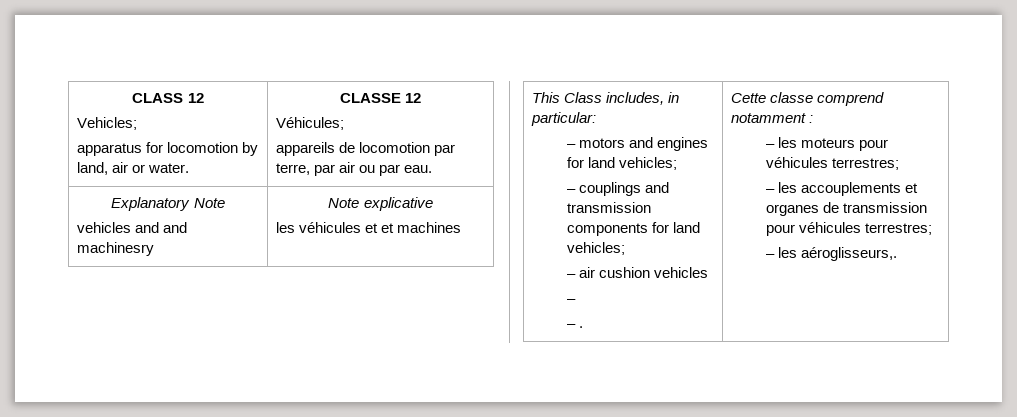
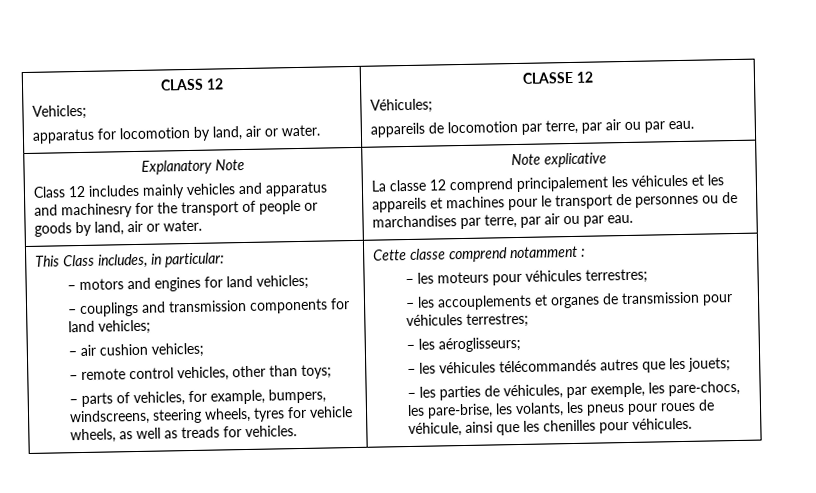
- vehicles and and machinesry | Note explicative
- les véhicules et et machines
+ Class 12 includes mainly vehicles and apparatus and machinesry for the transport of people or goods by land, air or water. | Note explicative
+ La classe 12 comprend principalement les véhicules et les appareils et machines pour le transport de personnes ou de marchandises par terre, par air ou par eau.
- – air cushion vehicles
- –
- – .
+ – air cushion vehicles;
+ – remote control vehicles, other than toys;
+ – parts of vehicles, for example, bumpers, windscreens, steering wheels, tyres for vehicle wheels, as well as treads for vehicles.
- – les aéroglisseurs,.
+ – les aéroglisseurs;
+ – les véhicules télécommandés autres que les jouets;
+ – les parties de véhicules, par exemple, les pare-chocs, les pare-brise, les volants, les pneus pour roues de véhicule, ainsi que les chenilles pour véhicules.

